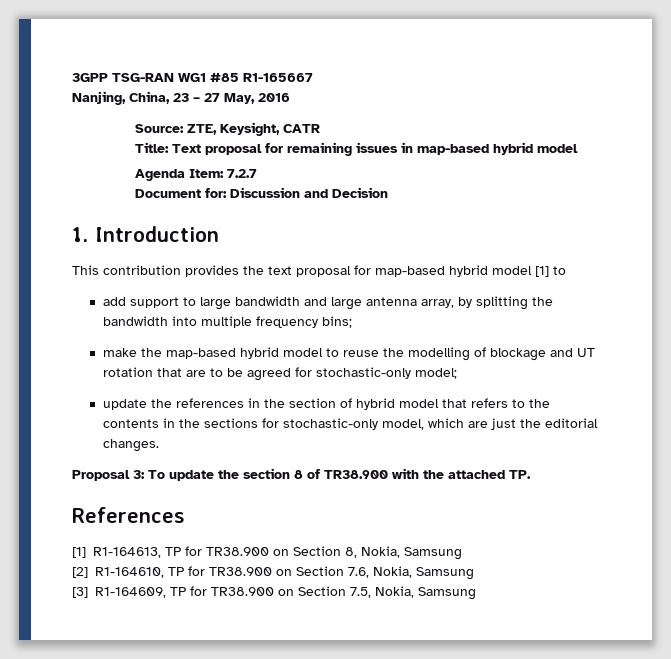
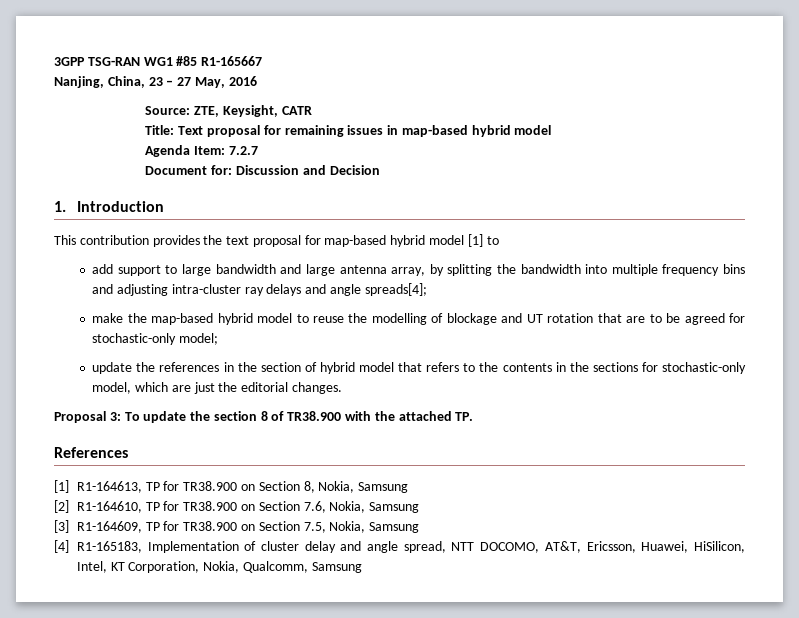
- add support to large bandwidth and large antenna array, by splitting the bandwidth into multiple frequency bins;
+ add support to large bandwidth and large antenna array, by splitting the bandwidth into multiple frequency bins and adjusting intra-cluster ray delays and angle spreads[4];
+ [4] R1-165183, Implementation of cluster delay and angle spread, NTT DOCOMO, AT&T, Ericsson, Huawei, HiSilicon, Intel, KT Corporation, Nokia, Qualcomm, Samsung

